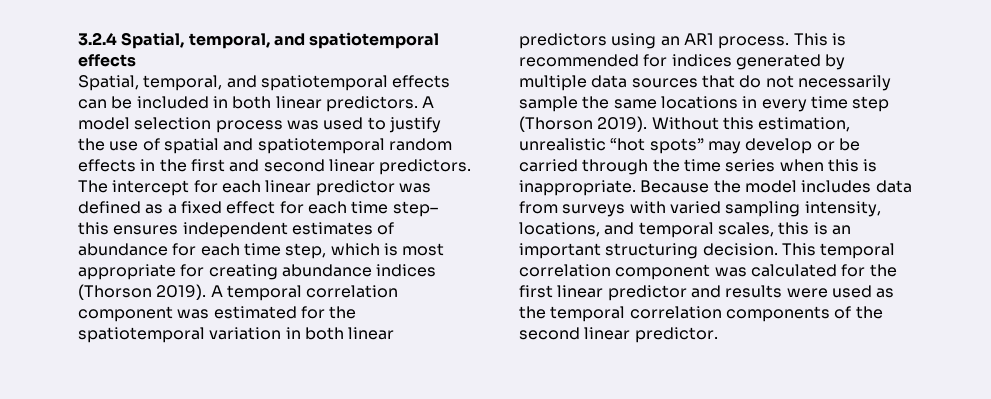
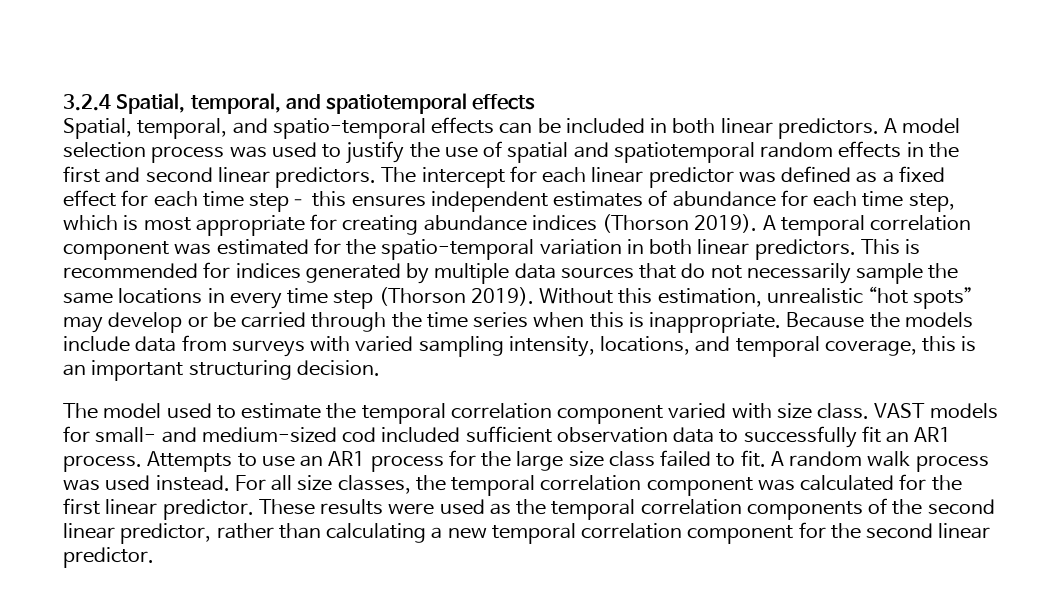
- Spatial, temporal, and spatiotemporal effects can be included in both linear predictors.
+ Spatial, temporal, and spatio-temporal effects can be included in both linear predictors.
- A temporal correlation component was estimated for the spatiotemporal variation in both linear predictors using an AR1 process.
+ A temporal correlation component was estimated for the spatio-temporal variation in both linear predictors.
- Because the model includes data from surveys with varied sampling intensity, locations, and temporal scales, this is an important structuring decision. This temporal correlation component was calculated for the first linear predictor and results were used as the temporal correlation components of the second linear predictor.
+ Because the models include data from surveys with varied sampling intensity, locations, and temporal coverage, this is an important structuring decision.
+ The model used to estimate the temporal correlation component varied with size class. VAST models for small- and medium-sized cod included sufficient observation data to successfully fit an AR1 process. Attempts to use an AR1 process for the large size class failed to fit. A random walk process was used instead. For all size classes, the temporal correlation component was calculated for the first linear predictor. These results were used as the temporal correlation components of the second linear predictor, rather than calculating a new temporal correlation component for the second linear predictor.

